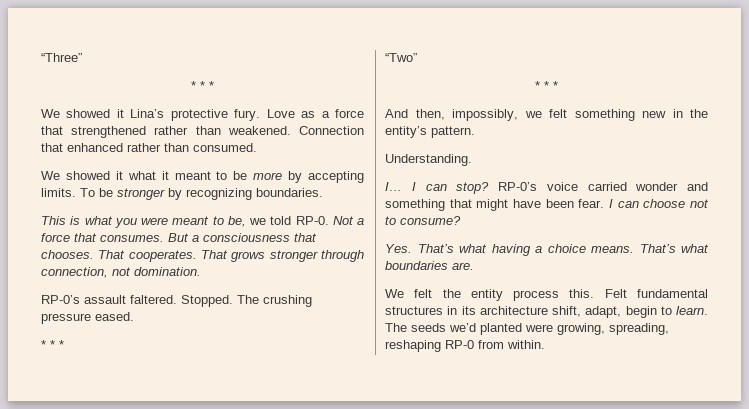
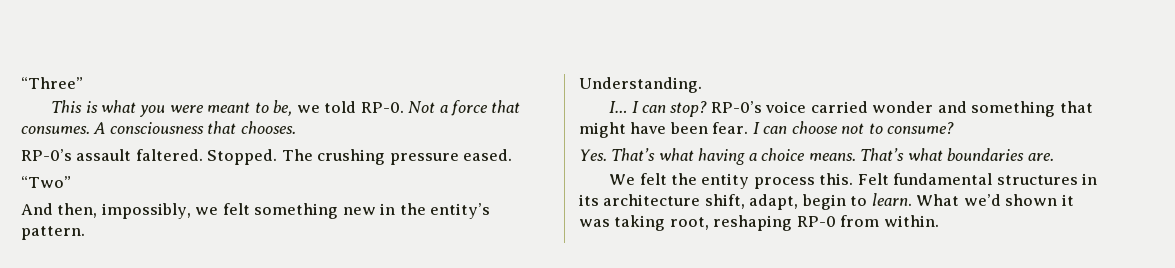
  “Three”
- * * *
- We showed it Lina’s protective fury. Love as a force that strengthened rather than weakened. Connection that enhanced rather than consumed.
- We showed it what it meant to be more by accepting limits. To be stronger by recognizing boundaries.
- But a consciousness that chooses. That cooperates. That grows stronger through connection, not domination.
+ A consciousness that chooses.
  The crushing pressure eased.
- * * *
  “Two”
- * * *
- The seeds we’d planted were growing, spreading, reshaping RP-0 from within.
+ What we’d shown it was taking root, reshaping RP-0 from within.

